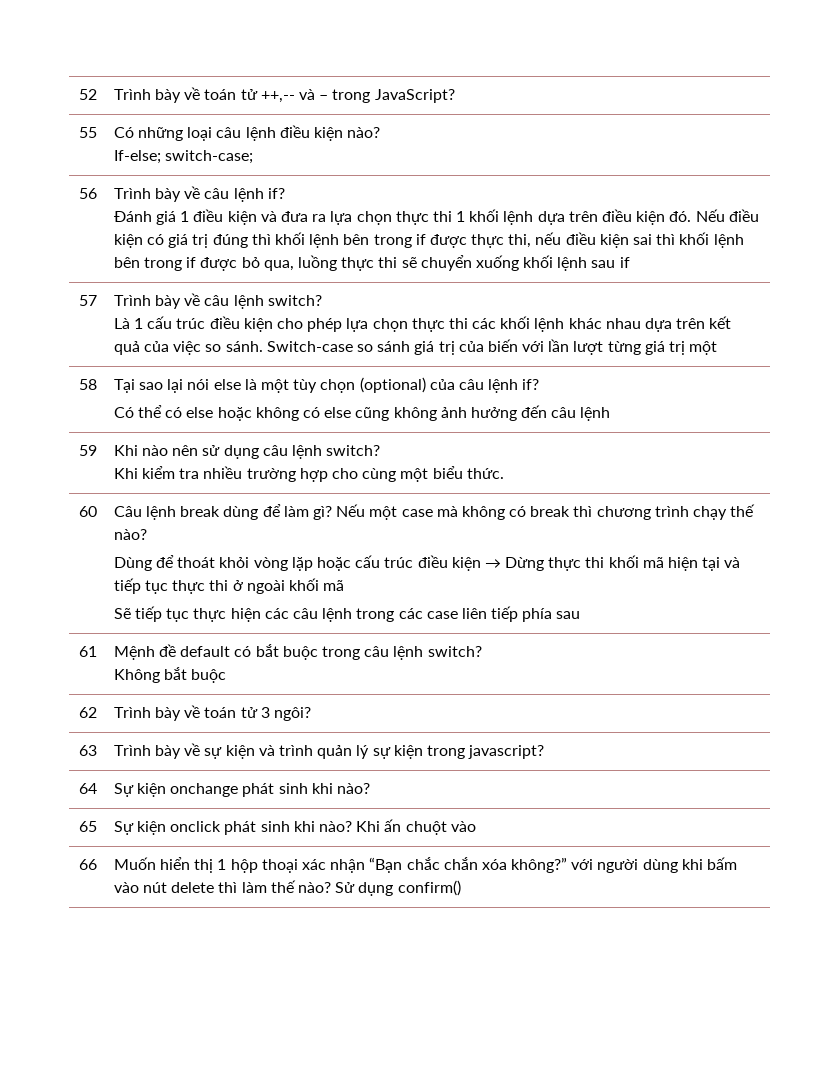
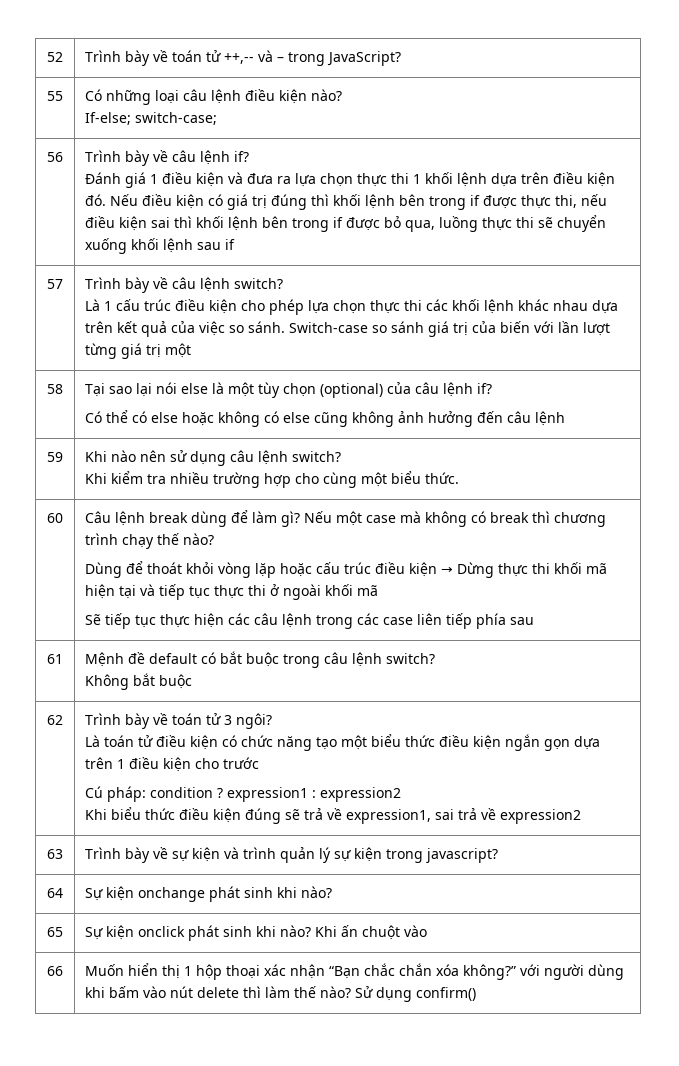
+ Là toán tử điều kiện có chức năng tạo một biểu thức điều kiện ngắn gọn dựa trên 1 điều kiện cho trước
+ Cú pháp: condition ? expression1 : expression2
+ Khi biểu thức điều kiện đúng sẽ trả về expression1, sai trả về expression2

